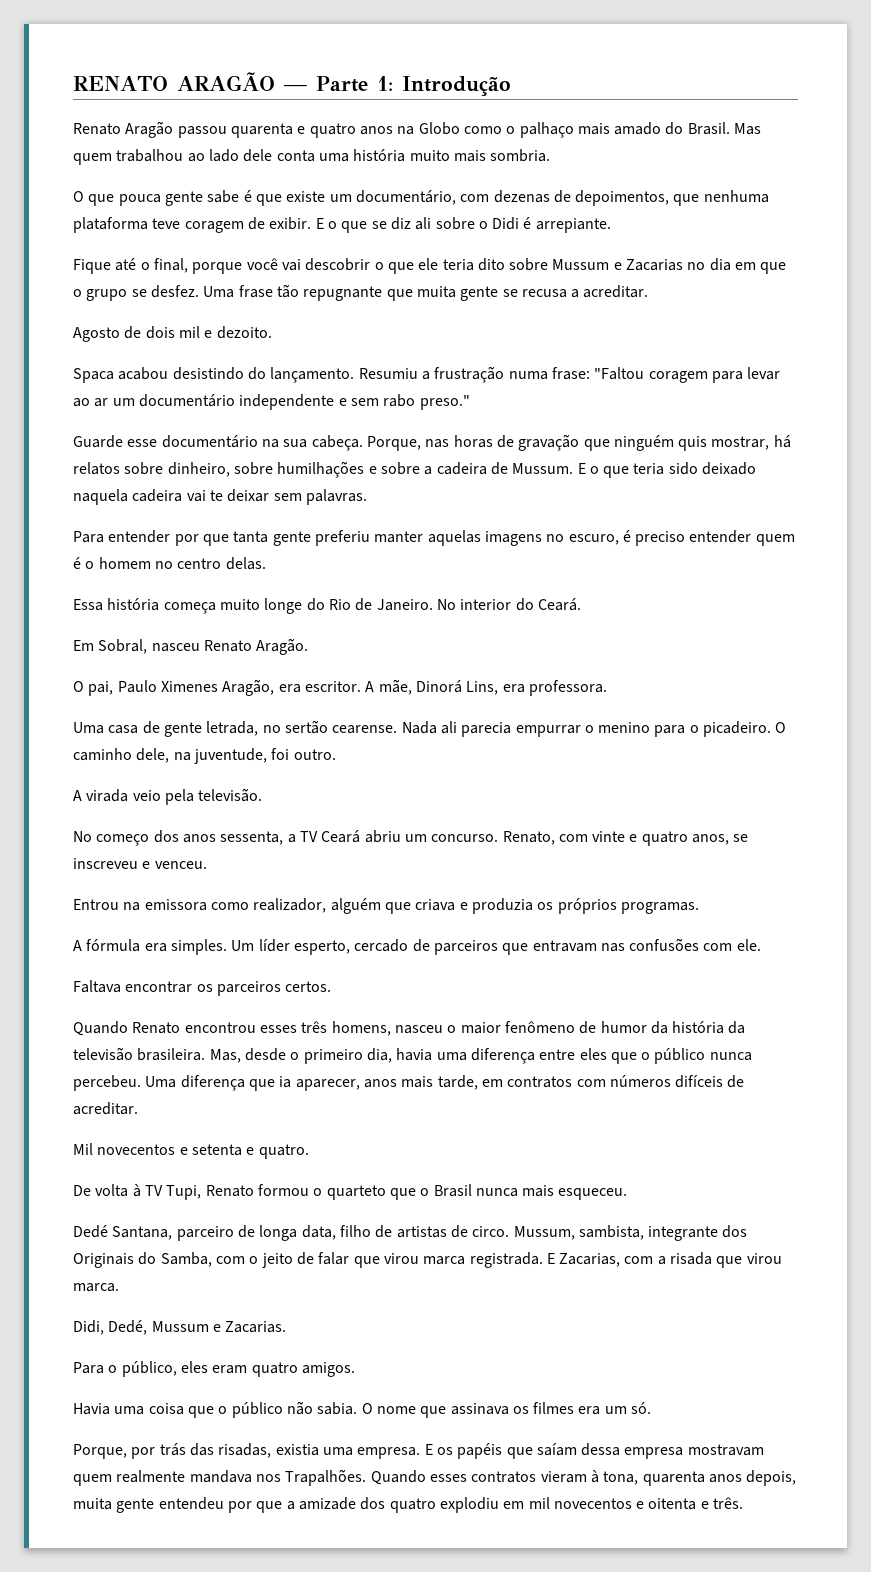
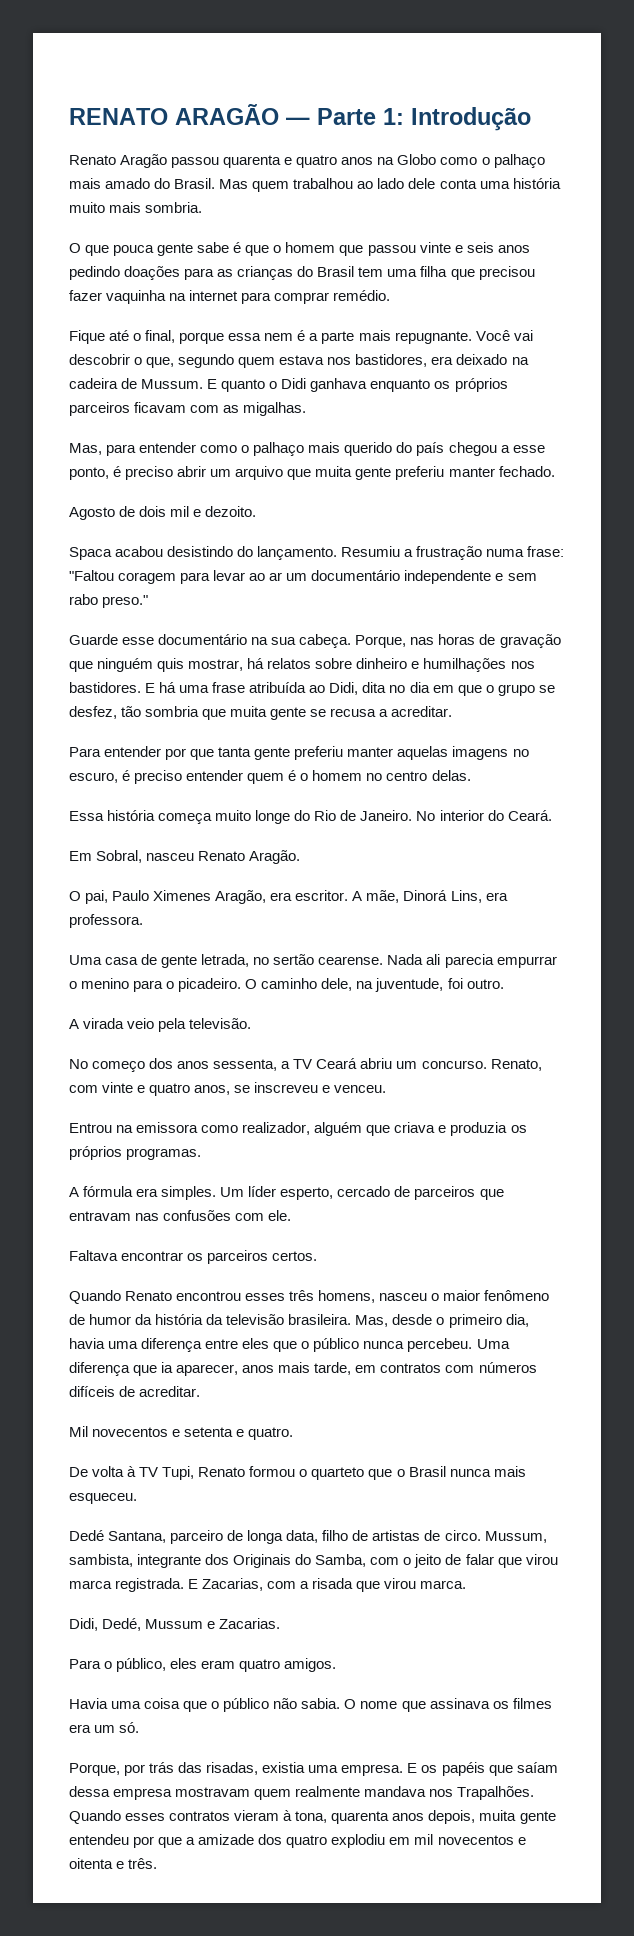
- O que pouca gente sabe é que existe um documentário, com dezenas de depoimentos, que nenhuma plataforma teve coragem de exibir. E o que se diz ali sobre o Didi é arrepiante.
+ O que pouca gente sabe é que o homem que passou vinte e seis anos pedindo doações para as crianças do Brasil tem uma filha que precisou fazer vaquinha na internet para comprar remédio.
- Fique até o final, porque você vai descobrir o que ele teria dito sobre Mussum e Zacarias no dia em que o grupo se desfez. Uma frase tão repugnante que muita gente se recusa a acreditar.
+ Fique até o final, porque essa nem é a parte mais repugnante. Você vai descobrir o que, segundo quem estava nos bastidores, era deixado na cadeira de Mussum. E quanto o Didi ganhava enquanto os próprios parceiros ficavam com as migalhas.
+ Mas, para entender como o palhaço mais querido do país chegou a esse ponto, é preciso abrir um arquivo que muita gente preferiu manter fechado.
- Porque, nas horas de gravação que ninguém quis mostrar, há relatos sobre dinheiro, sobre humilhações e sobre a cadeira de Mussum. E o que teria sido deixado naquela cadeira vai te deixar sem palavras.
+ Porque, nas horas de gravação que ninguém quis mostrar, há relatos sobre dinheiro e humilhações nos bastidores. E há uma frase atribuída ao Didi, dita no dia em que o grupo se desfez, tão sombria que muita gente se recusa a acreditar.

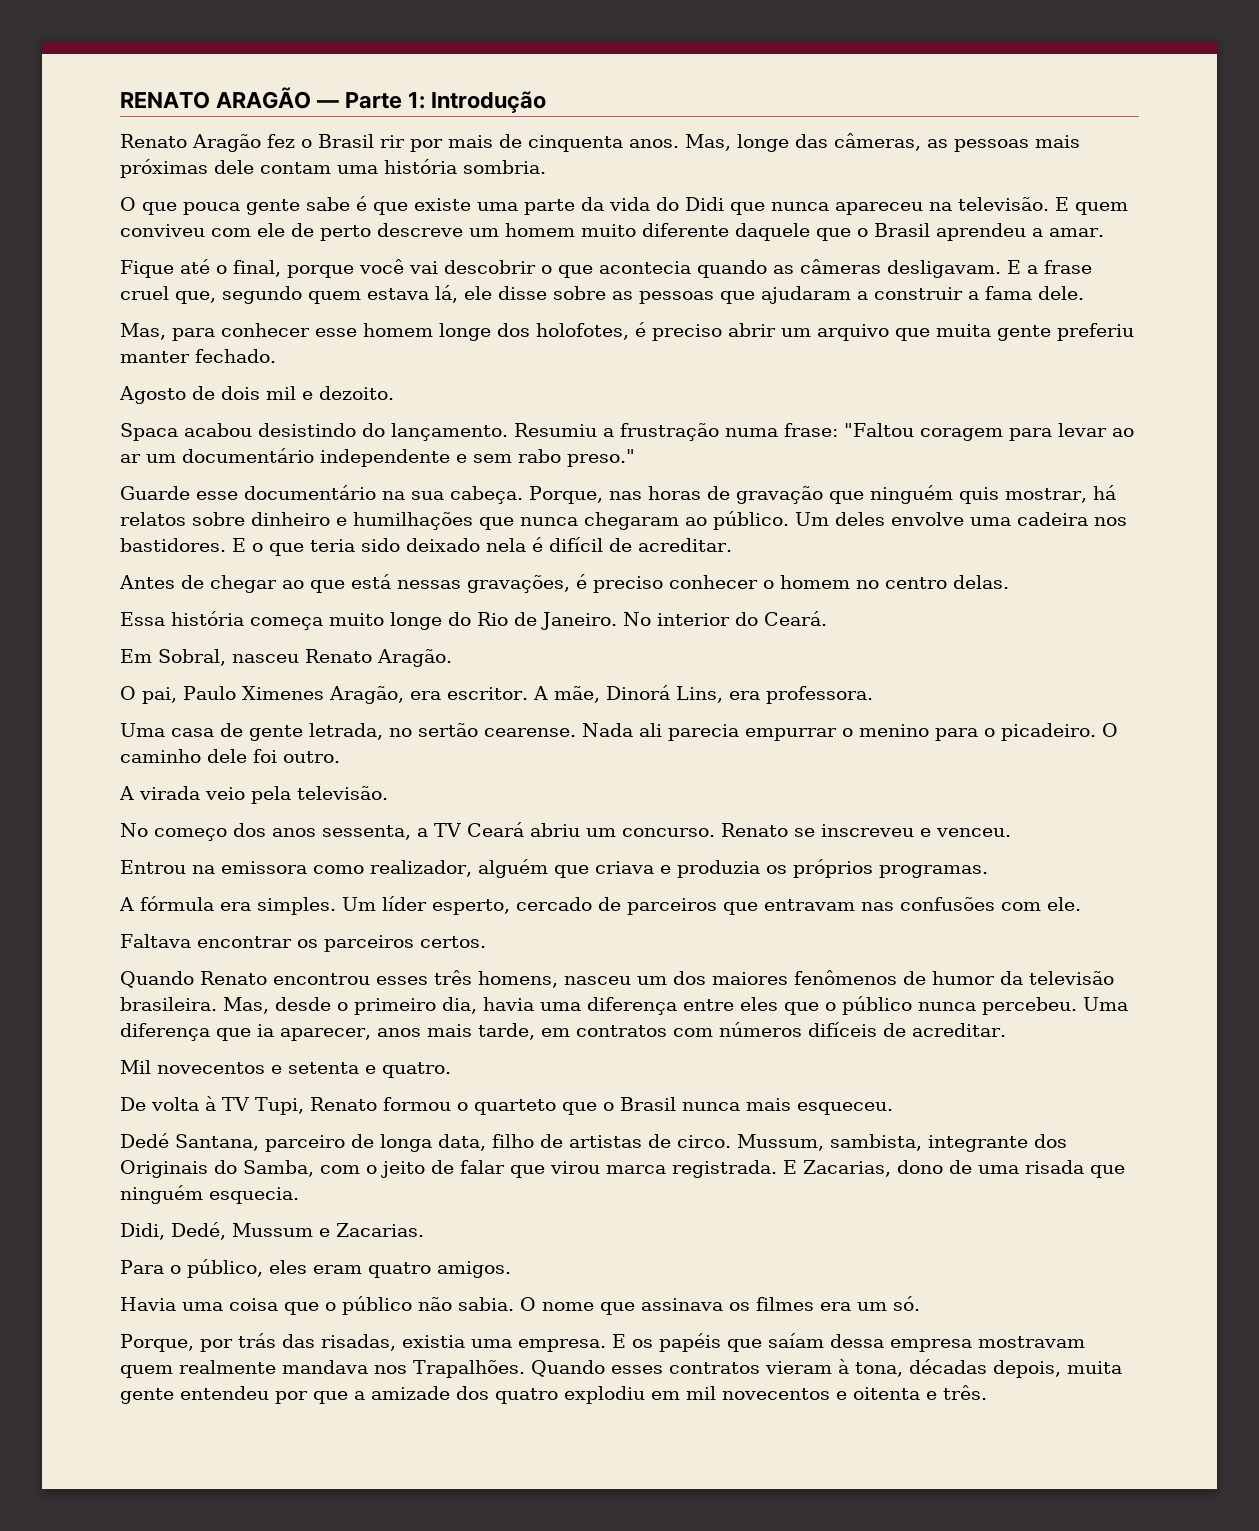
- Renato Aragão passou quarenta e quatro anos na Globo como o palhaço mais amado do Brasil. Mas quem trabalhou ao lado dele conta uma história muito mais sombria.
+ Renato Aragão fez o Brasil rir por mais de cinquenta anos. Mas, longe das câmeras, as pessoas mais próximas dele contam uma história sombria.
- O que pouca gente sabe é que o homem que passou vinte e seis anos pedindo doações para as crianças do Brasil tem uma filha que precisou fazer vaquinha na internet para comprar remédio.
+ O que pouca gente sabe é que existe uma parte da vida do Didi que nunca apareceu na televisão. E quem conviveu com ele de perto descreve um homem muito diferente daquele que o Brasil aprendeu a amar.
- Fique até o final, porque essa nem é a parte mais repugnante. Você vai descobrir o que, segundo quem estava nos bastidores, era deixado na cadeira de Mussum. E quanto o Didi ganhava enquanto os próprios parceiros ficavam com as migalhas.
- Mas, para entender como o palhaço mais querido do país chegou a esse ponto, é preciso abrir um arquivo que muita gente preferiu manter fechado.
+ Fique até o final, porque você vai descobrir o que acontecia quando as câmeras desligavam. E a frase cruel que, segundo quem estava lá, ele disse sobre as pessoas que ajudaram a construir a fama dele.
+ Mas, para conhecer esse homem longe dos holofotes, é preciso abrir um arquivo que muita gente preferiu manter fechado.
- Porque, nas horas de gravação que ninguém quis mostrar, há relatos sobre dinheiro e humilhações nos bastidores. E há uma frase atribuída ao Didi, dita no dia em que o grupo se desfez, tão sombria que muita gente se recusa a acreditar.
- Para entender por que tanta gente preferiu manter aquelas imagens no escuro, é preciso entender quem é o homem no centro delas.
+ Porque, nas horas de gravação que ninguém quis mostrar, há relatos sobre dinheiro e humilhações que nunca chegaram ao público. Um deles envolve uma cadeira nos bastidores. E o que teria sido deixado nela é difícil de acreditar.
+ Antes de chegar ao que está nessas gravações, é preciso conhecer o homem no centro delas.
- O caminho dele, na juventude, foi outro.
+ O caminho dele foi outro.
- Renato, com vinte e quatro anos, se inscreveu e venceu.
+ Renato se inscreveu e venceu.
- Quando Renato encontrou esses três homens, nasceu o maior fenômeno de humor da história da televisão brasileira.
+ Quando Renato encontrou esses três homens, nasceu um dos maiores fenômenos de humor da televisão brasileira.
- E Zacarias, com a risada que virou marca.
+ E Zacarias, dono de uma risada que ninguém esquecia.
- Quando esses contratos vieram à tona, quarenta anos depois, muita gente entendeu por que a amizade dos quatro explodiu em mil novecentos e oitenta e três.
+ Quando esses contratos vieram à tona, décadas depois, muita gente entendeu por que a amizade dos quatro explodiu em mil novecentos e oitenta e três.

